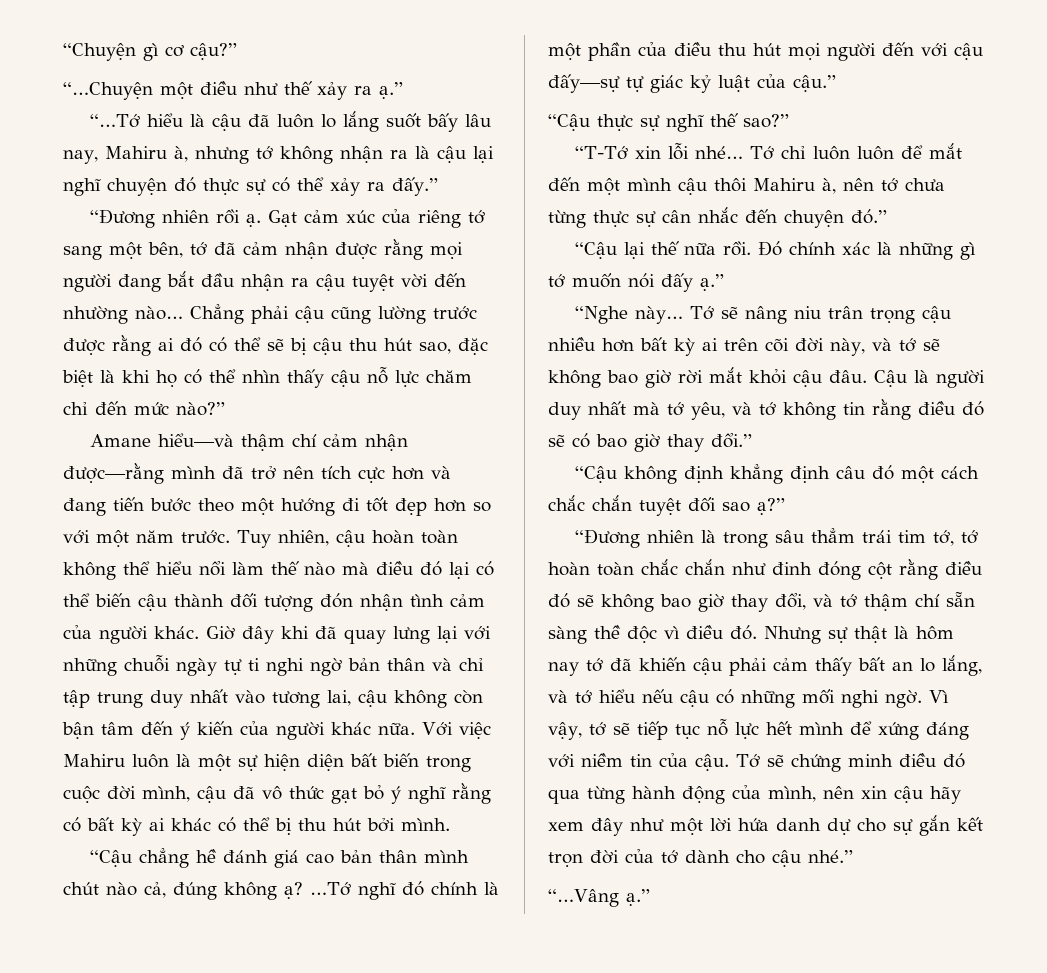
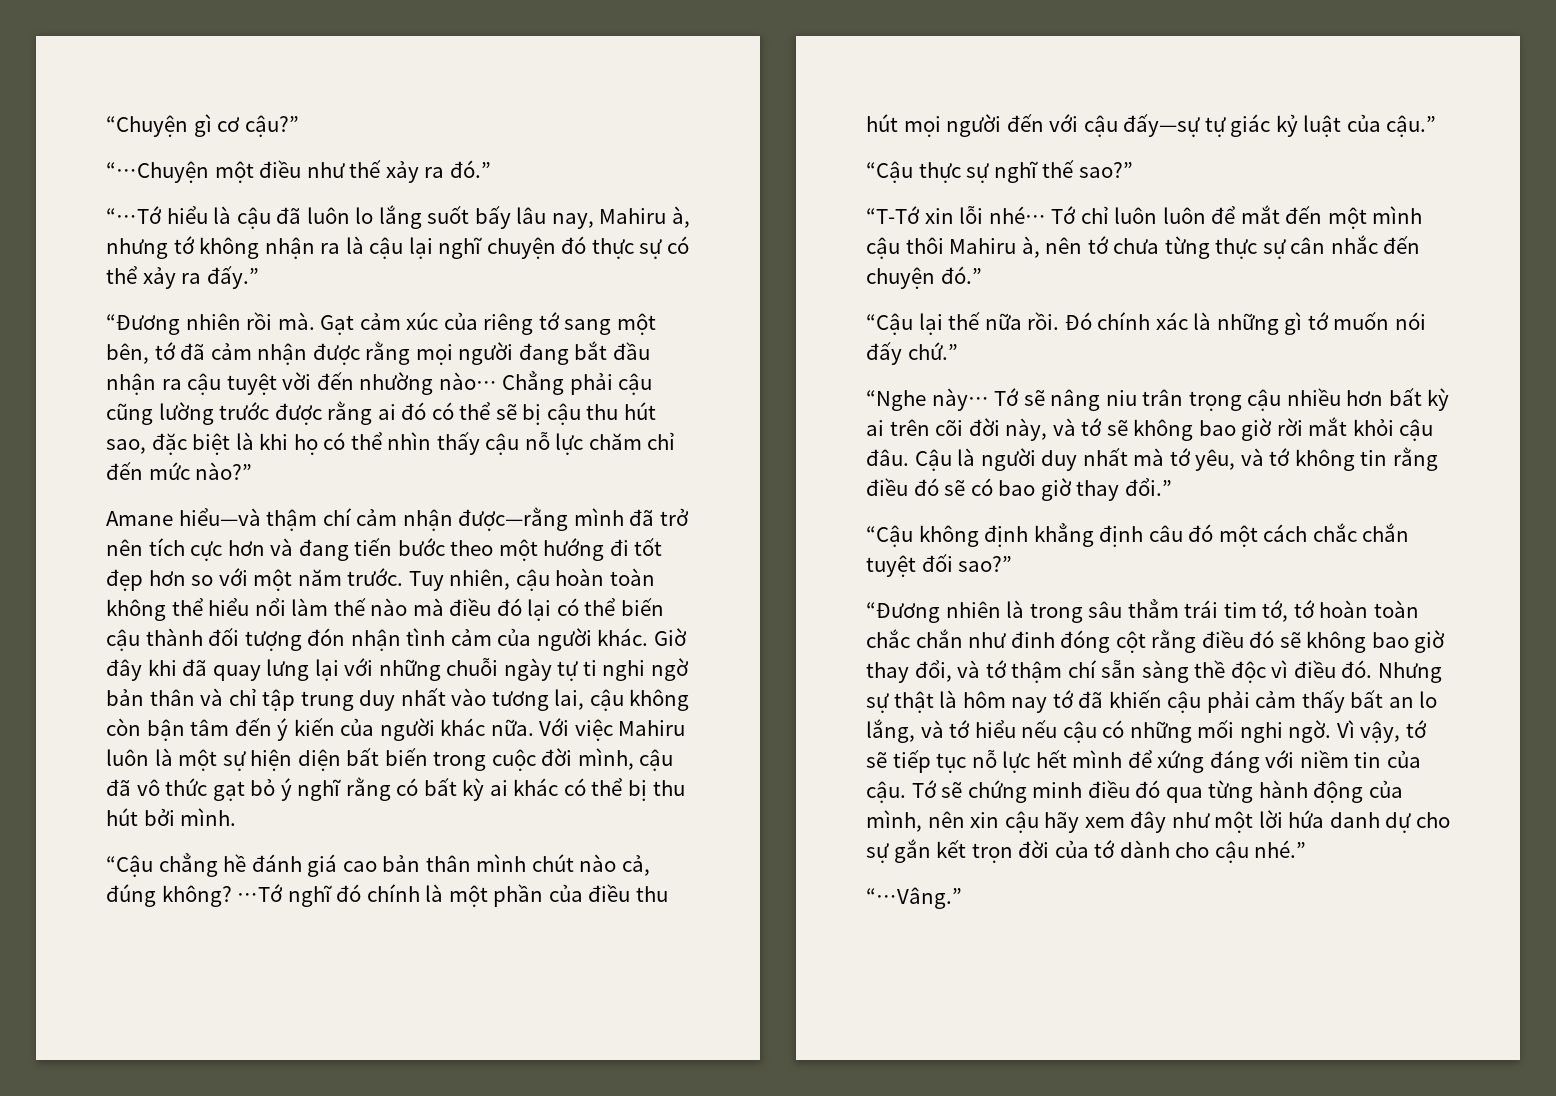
- “…Chuyện một điều như thế xảy ra ạ.”
+ “…Chuyện một điều như thế xảy ra đó.”
- “Đương nhiên rồi ạ.
+ “Đương nhiên rồi mà.
- “Cậu chẳng hề đánh giá cao bản thân mình chút nào cả, đúng không ạ?
+ “Cậu chẳng hề đánh giá cao bản thân mình chút nào cả, đúng không?
- Đó chính xác là những gì tớ muốn nói đấy ạ.”
+ Đó chính xác là những gì tớ muốn nói đấy chứ.”
- “Cậu không định khẳng định câu đó một cách chắc chắn tuyệt đối sao ạ?”
+ “Cậu không định khẳng định câu đó một cách chắc chắn tuyệt đối sao?”
- “…Vâng ạ.”
+ “…Vâng.”

